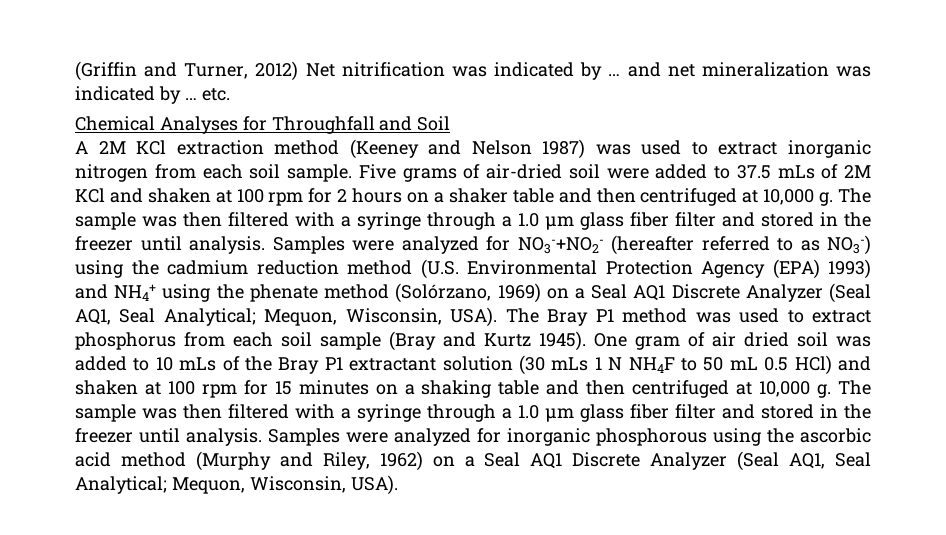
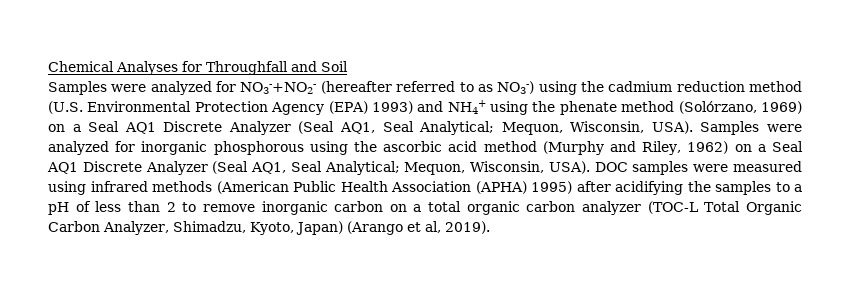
- (Griffin and Turner, 2012) Net nitrification was indicated by … and net mineralization was indicated by … etc.
- A 2M KCl extraction method (Keeney and Nelson 1987) was used to extract inorganic nitrogen from each soil sample. Five grams of air-dried soil were added to 37.5 mLs of 2M KCl and shaken at 100 rpm for 2 hours on a shaker table and then centrifuged at 10,000 g. The sample was then filtered with a syringe through a 1.0 µm glass fiber filter and stored in the freezer until analysis.
- The Bray P1 method was used to extract phosphorus from each soil sample (Bray and Kurtz 1945). One gram of air dried soil was added to 10 mLs of the Bray P1 extractant solution (30 mLs 1 N NH4F to 50 mL 0.5 HCl) and shaken at 100 rpm for 15 minutes on a shaking table and then centrifuged at 10,000 g. The sample was then filtered with a syringe through a 1.0 µm glass fiber filter and stored in the freezer until analysis.
+ DOC samples were measured using infrared methods (American Public Health Association (APHA) 1995) after acidifying the samples to a pH of less than 2 to remove inorganic carbon on a total organic carbon analyzer (TOC-L Total Organic Carbon Analyzer, Shimadzu, Kyoto, Japan) (Arango et al, 2019).

